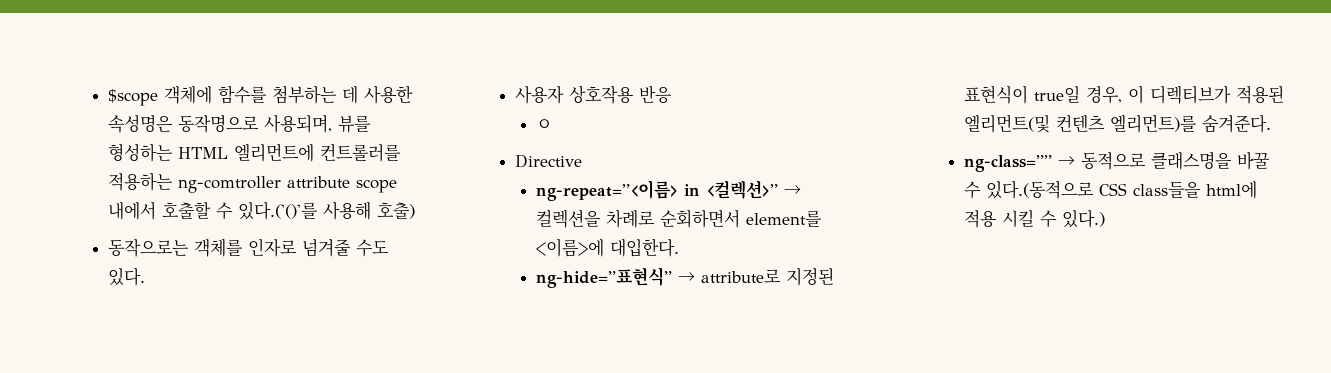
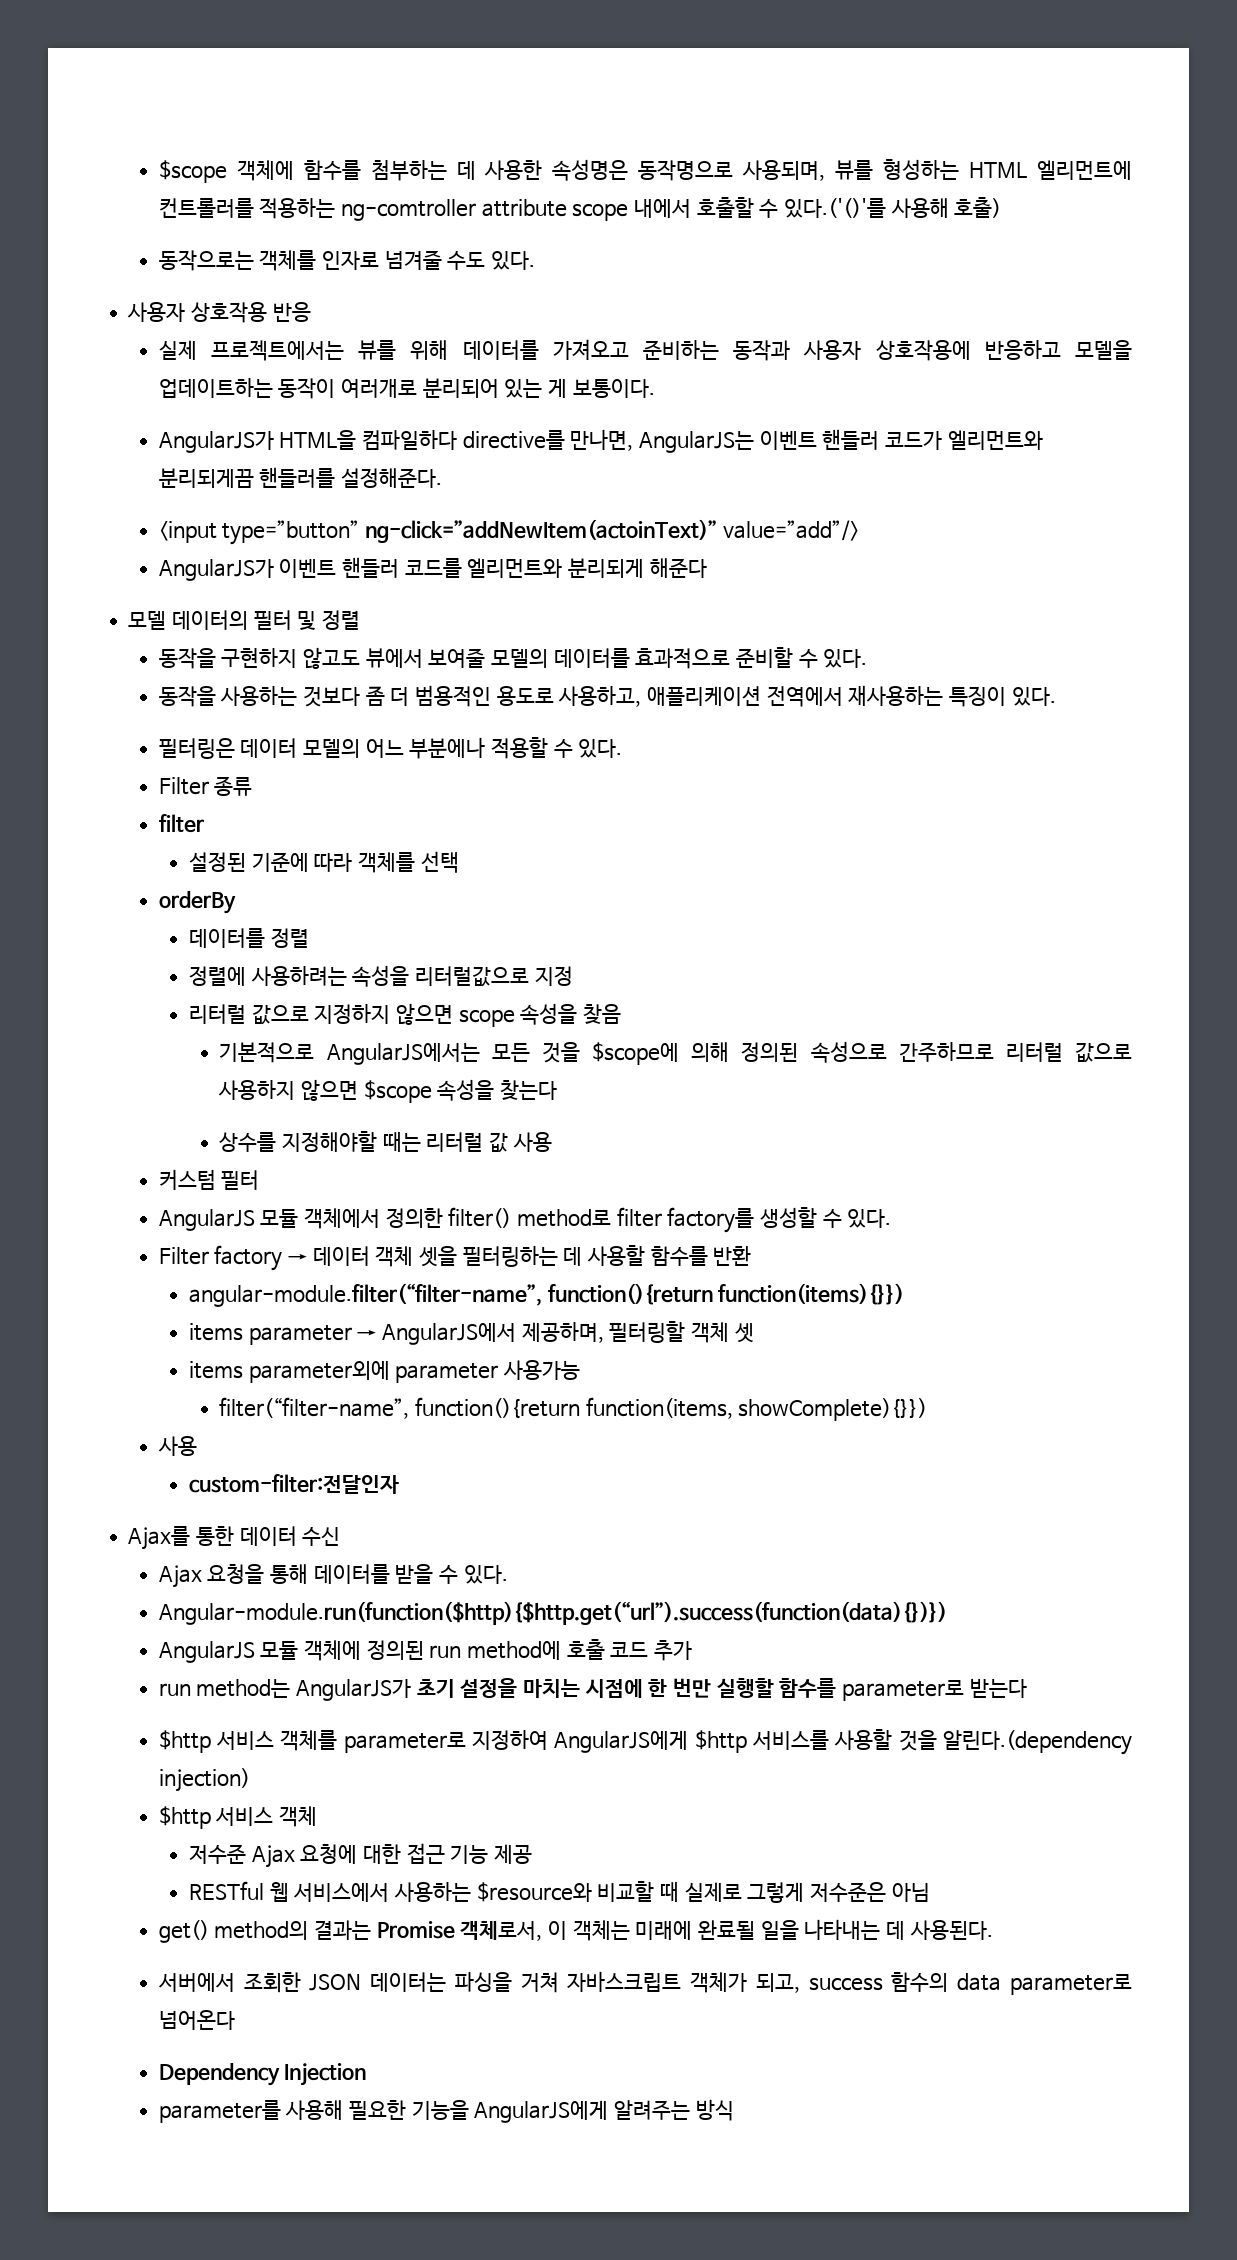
- ㅇ
- Directive
- ng-repeat=”<이름> in <컬렉션>” → 컬렉션을 차례로 순회하면서 element를 <이름>에 대입한다.
- ng-hide=”표현식” → attribute로 지정된 표현식이 true일 경우, 이 디렉티브가 적용된 엘리먼트(및 컨텐츠 엘리먼트)를 숨겨준다.
- ng-class=”” → 동적으로 클래스명을 바꿀 수 있다.(동적으로 CSS class들을 html에 적용 시킬 수 있다.)
+ 실제 프로젝트에서는 뷰를 위해 데이터를 가져오고 준비하는 동작과 사용자 상호작용에 반응하고 모델을 업데이트하는 동작이 여러개로 분리되어 있는 게 보통이다.
+ AngularJS가 HTML을 컴파일하다 directive를 만나면, AngularJS는 이벤트 핸들러 코드가 엘리먼트와 분리되게끔 핸들러를 설정해준다.
+ <input type=”button” ng-click=”addNewItem(actoinText)” value=”add”/>
+ AngularJS가 이벤트 핸들러 코드를 엘리먼트와 분리되게 해준다
+ 모델 데이터의 필터 및 정렬
+ 동작을 구현하지 않고도 뷰에서 보여줄 모델의 데이터를 효과적으로 준비할 수 있다.
+ 동작을 사용하는 것보다 좀 더 범용적인 용도로 사용하고, 애플리케이션 전역에서 재사용하는 특징이 있다.
+ 필터링은 데이터 모델의 어느 부분에나 적용할 수 있다.
+ Filter 종류
+ filter
+ 설정된 기준에 따라 객체를 선택
+ orderBy
+ 데이터를 정렬
+ 정렬에 사용하려는 속성을 리터럴값으로 지정
+ 리터럴 값으로 지정하지 않으면 scope 속성을 찾음
+ 기본적으로 AngularJS에서는 모든 것을 $scope에 의해 정의된 속성으로 간주하므로 리터럴 값으로 사용하지 않으면 $scope 속성을 찾는다
+ 상수를 지정해야할 때는 리터럴 값 사용
+ 커스텀 필터
+ AngularJS 모듈 객체에서 정의한 filter() method로 filter factory를 생성할 수 있다.
+ Filter factory → 데이터 객체 셋을 필터링하는 데 사용할 함수를 반환
+ angular-module.filter(“filter-name”, function(){return function(items){}})
+ items parameter → AngularJS에서 제공하며, 필터링할 객체 셋
+ items parameter외에 parameter 사용가능
+ filter(“filter-name”, function(){return function(items, showComplete){}})
+ 사용
+ custom-filter:전달인자
+ Ajax를 통한 데이터 수신
+ Ajax 요청을 통해 데이터를 받을 수 있다.
+ Angular-module.run(function($http){$http.get(“url”).success(function(data){})})
+ AngularJS 모듈 객체에 정의된 run method에 호출 코드 추가
+ run method는 AngularJS가 초기 설정을 마치는 시점에 한 번만 실행할 함수를 parameter로 받는다
+ $http 서비스 객체를 parameter로 지정하여 AngularJS에게 $http 서비스를 사용할 것을 알린다.(dependency injection)
+ $http 서비스 객체
+ 저수준 Ajax 요청에 대한 접근 기능 제공
+ RESTful 웹 서비스에서 사용하는 $resource와 비교할 때 실제로 그렇게 저수준은 아님
+ get() method의 결과는 Promise 객체로서, 이 객체는 미래에 완료될 일을 나타내는 데 사용된다.
+ 서버에서 조회한 JSON 데이터는 파싱을 거쳐 자바스크립트 객체가 되고, success 함수의 data parameter로 넘어온다
+ Dependency Injection
+ parameter를 사용해 필요한 기능을 AngularJS에게 알려주는 방식

